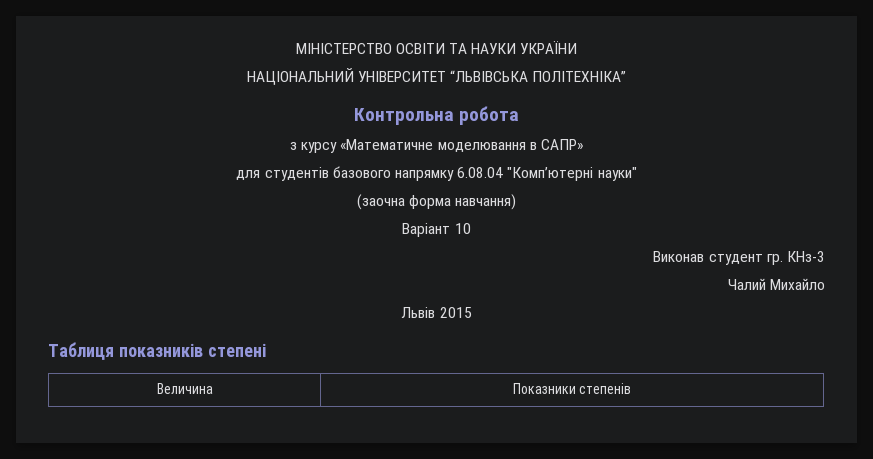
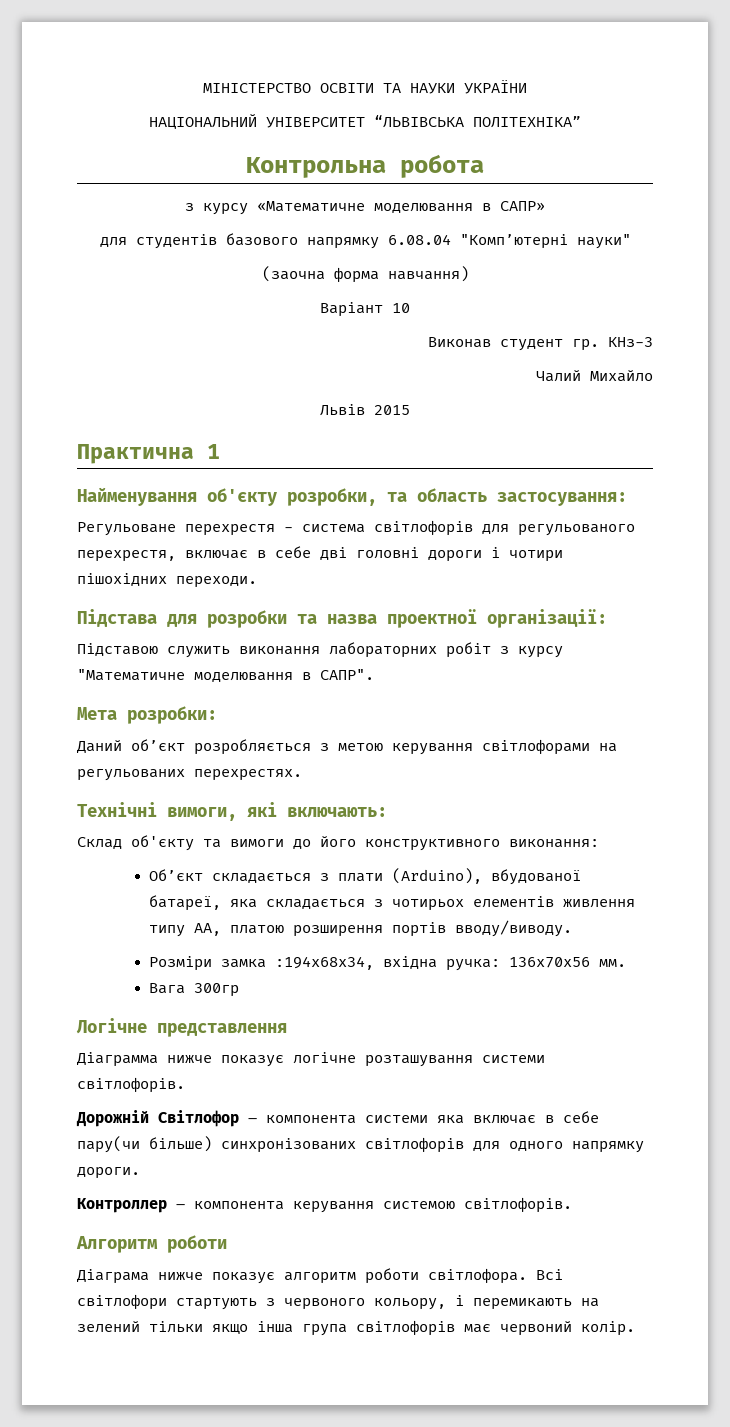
- Таблиця показників степені
- Величина | Показники степенів
+ Практична 1
+ Найменування об'єкту розробки, та область застосування:
+ Регульоване перехрестя - система світлофорів для регульованого перехрестя, включає в себе дві головні дороги і чотири пішохідних переходи.
+ Підстава для розробки та назва проектної організації:
+ Підставою служить виконання лабораторних робіт з курсу "Математичне моделювання в САПР".
+ Мета розробки:
+ Даний об’єкт розробляється з метою керування світлофорами на регульованих перехрестях.
+ Технічні вимоги, які включають:
+ Склад об'єкту та вимоги до його конструктивного виконання:
+ Об’єкт складається з плати (Arduino), вбудованої батареї, яка складається з чотирьох елементів живлення типу АА, платою розширення портів вводу/виводу.
+ Розміри замка :194х68х34, вхідна ручка: 136х70х56 мм.
+ Вага 300гр
+ Логічне представлення
+ Діаграмма нижче показує логічне розташування системи світлофорів.
+ Дорожній Світлофор – компонента системи яка включає в себе пару(чи більше) синхронізованих світлофорів для одного напрямку дороги.
+ Контроллер – компонента керування системою світлофорів.
+ Алгоритм роботи
+ Діаграма нижче показує алгоритм роботи світлофора. Всі світлофори стартують з червоного кольору, і перемикають на зелений тільки якщо інша група світлофорів має червоний колір.

